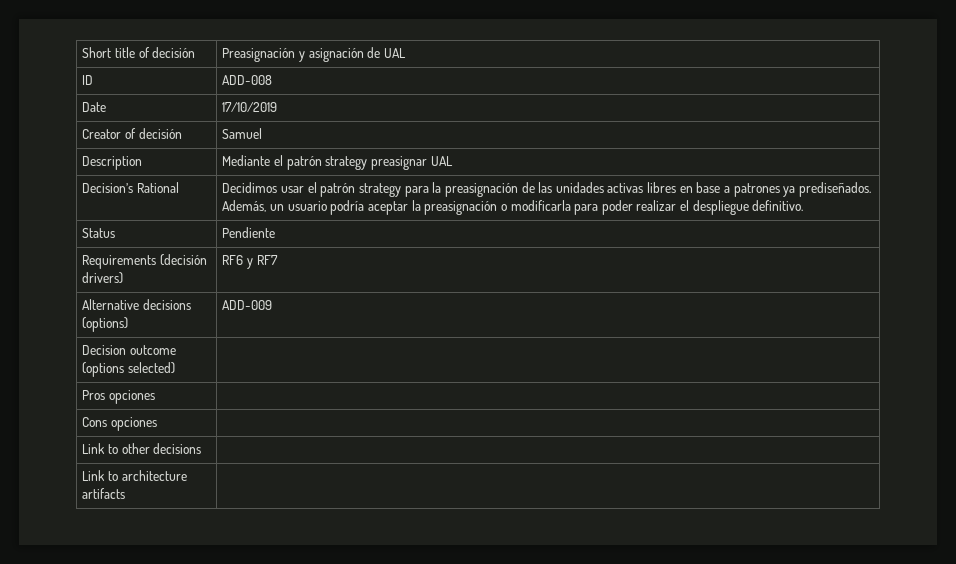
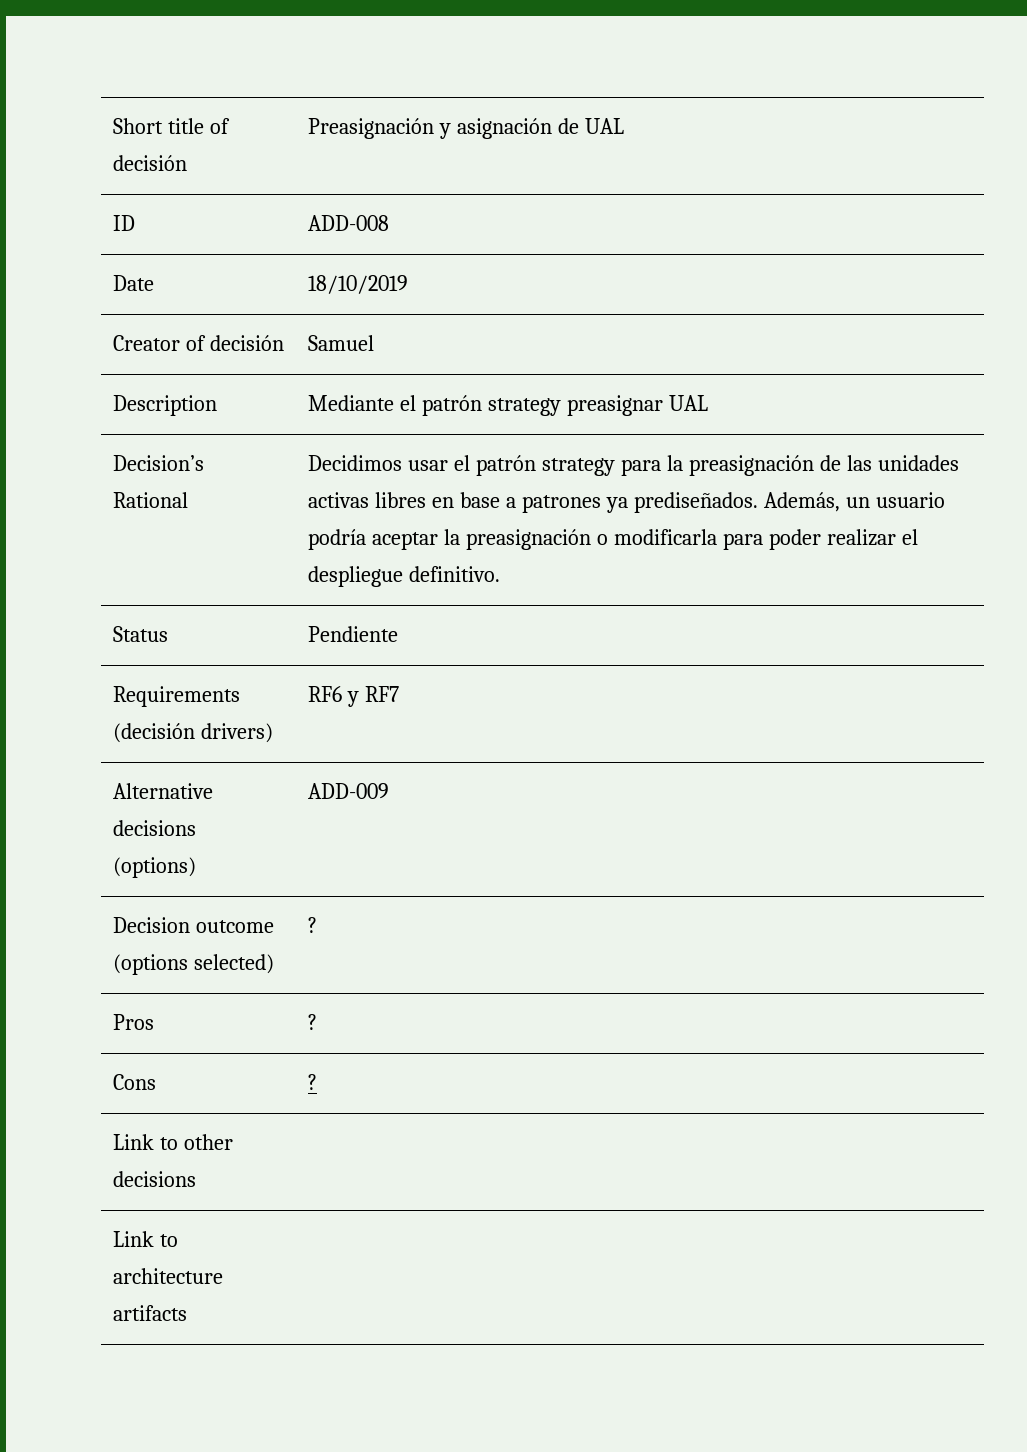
- Date | 17/10/2019
+ Date | 18/10/2019
- Decision outcome (options selected) |
+ Decision outcome (options selected) | ?
- Pros opciones |
+ Pros | ?
- Cons opciones |
+ Cons | ?

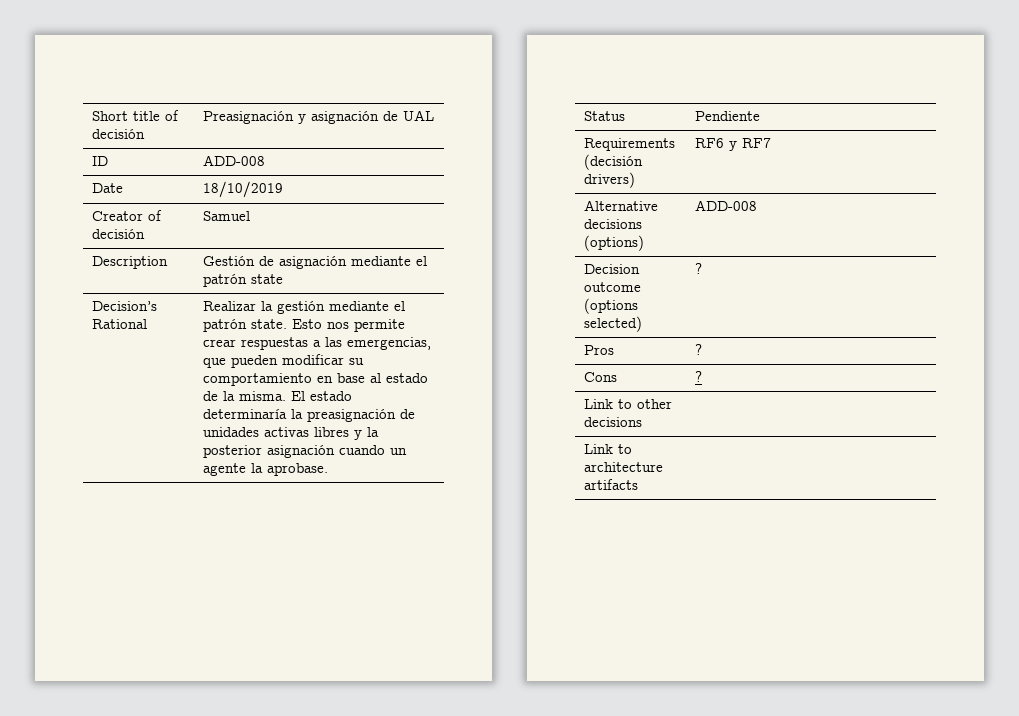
- Description | Mediante el patrón strategy preasignar UAL
- Decision’s Rational | Decidimos usar el patrón strategy para la preasignación de las unidades activas libres en base a patrones ya prediseñados. Además, un usuario podría aceptar la preasignación o modificarla para poder realizar el despliegue definitivo.
+ Description | Gestión de asignación mediante el patrón state
+ Decision’s Rational | Realizar la gestión mediante el patrón state. Esto nos permite crear respuestas a las emergencias, que pueden modificar su comportamiento en base al estado de la misma. El estado determinaría la preasignación de unidades activas libres y la posterior asignación cuando un agente la aprobase.
- Alternative decisions (options) | ADD-009
+ Alternative decisions (options) | ADD-008

